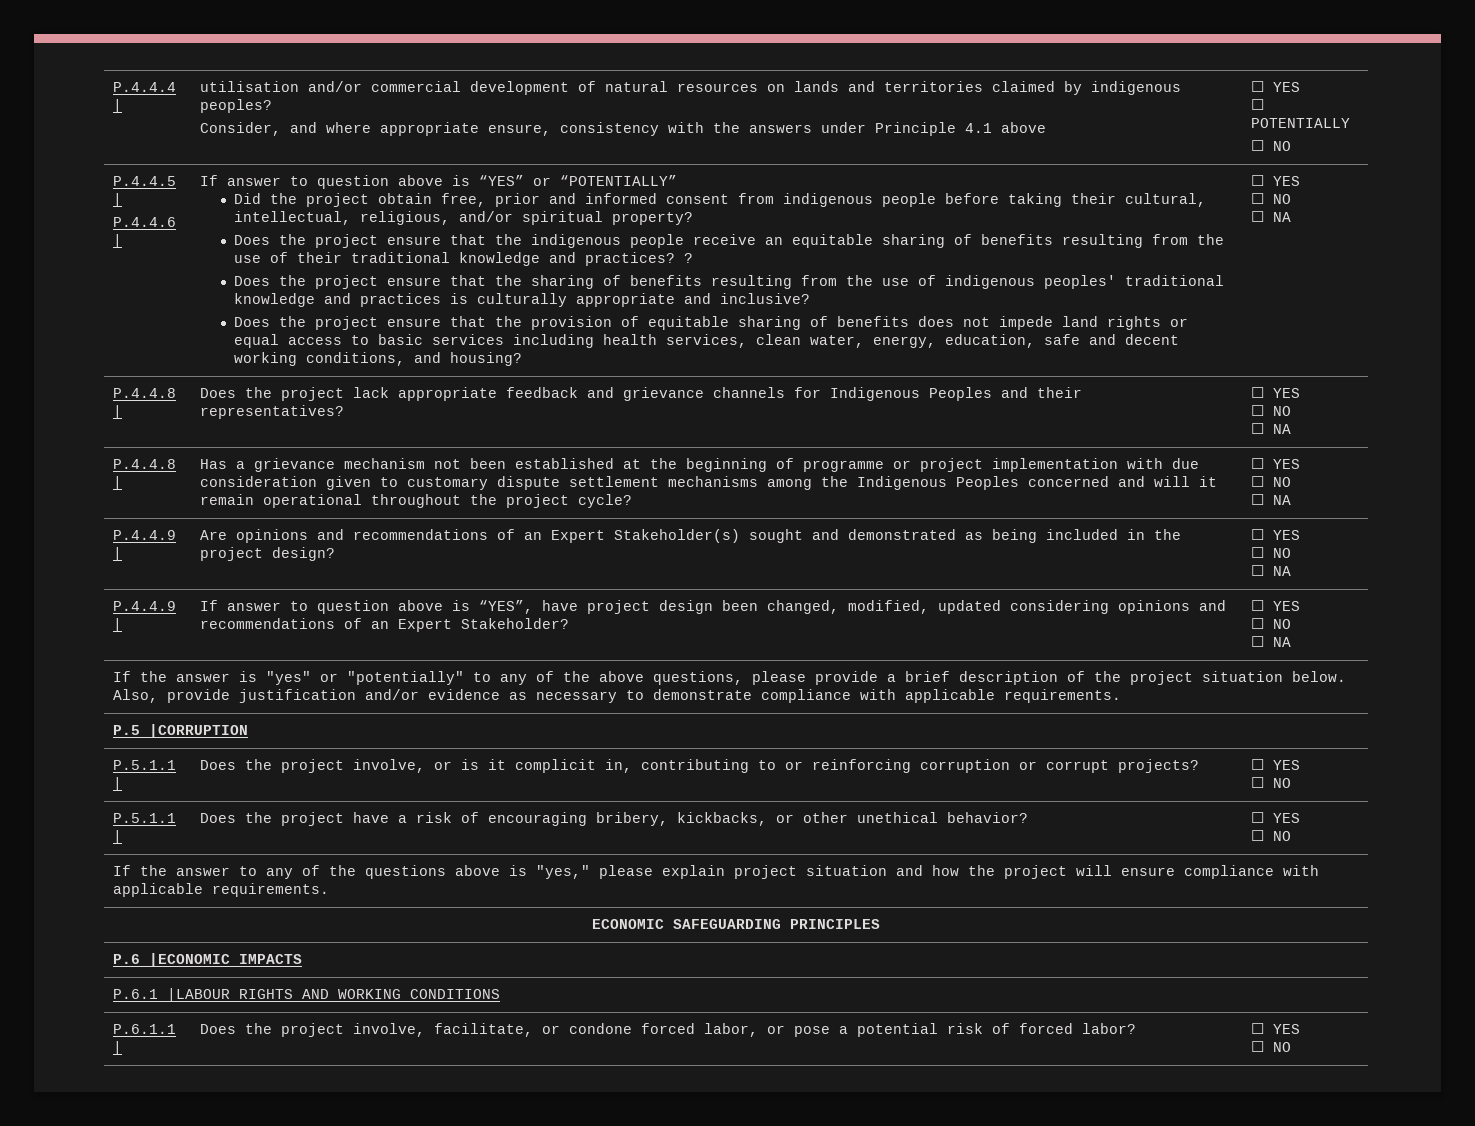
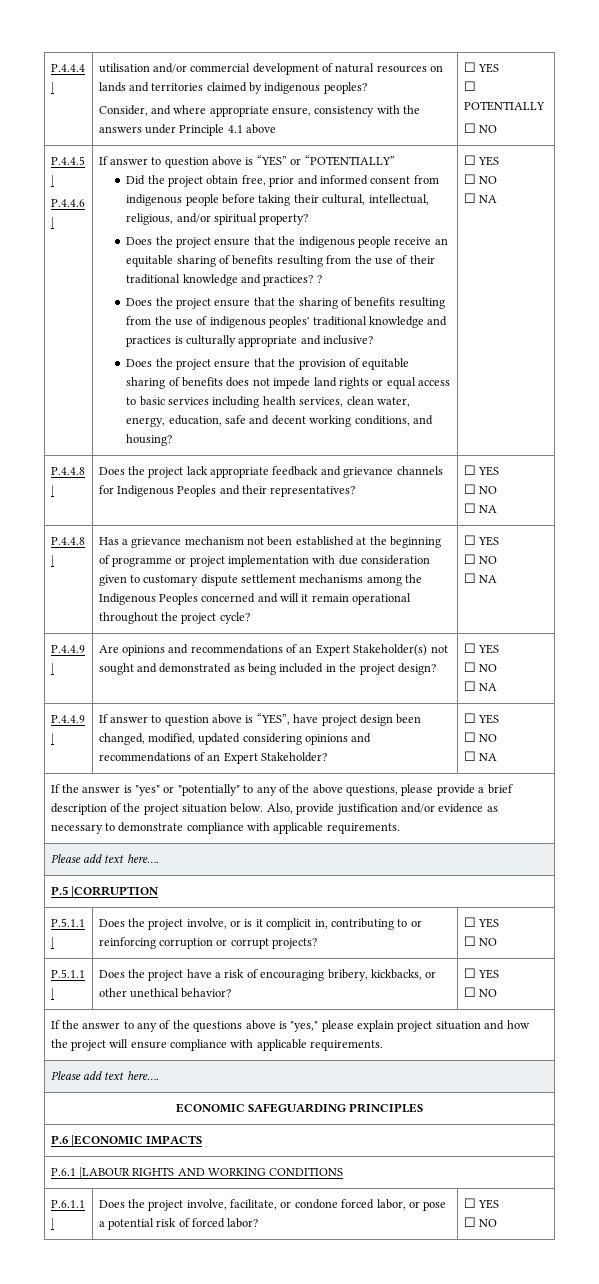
- P.4.4.9 | | Are opinions and recommendations of an Expert Stakeholder(s) sought and demonstrated as being included in the project design? | ☐ YES
+ P.4.4.9 | | Are opinions and recommendations of an Expert Stakeholder(s) not sought and demonstrated as being included in the project design? | ☐ YES
  If the answer is "yes" or "potentially" to any of the above questions, please provide a brief description of the project situation below. Also, provide justification and/or evidence as necessary to demonstrate compliance with applicable requirements.
+ Please add text here….
  If the answer to any of the questions above is "yes," please explain project situation and how the project will ensure compliance with applicable requirements.
+ Please add text here….

